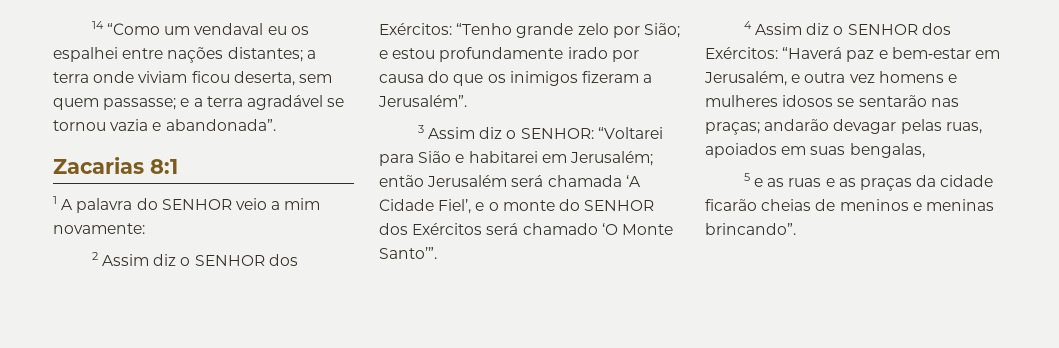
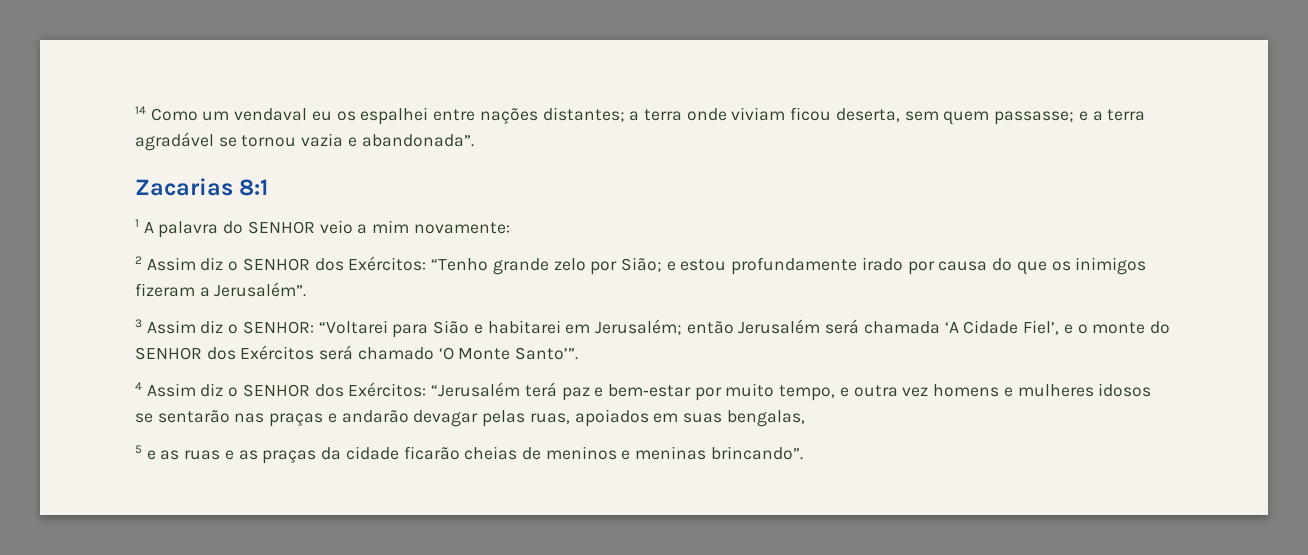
- 14 “Como um vendaval eu os espalhei entre nações distantes; a terra onde viviam ficou deserta, sem quem passasse; e a terra agradável se tornou vazia e abandonada”.
+ 14 Como um vendaval eu os espalhei entre nações distantes; a terra onde viviam ficou deserta, sem quem passasse; e a terra agradável se tornou vazia e abandonada”.
- 4 Assim diz o SENHOR dos Exércitos: “Haverá paz e bem‑estar em Jerusalém, e outra vez homens e mulheres idosos se sentarão nas praças; andarão devagar pelas ruas, apoiados em suas bengalas,
+ 4 Assim diz o SENHOR dos Exércitos: “Jerusalém terá paz e bem‑estar por muito tempo, e outra vez homens e mulheres idosos se sentarão nas praças e andarão devagar pelas ruas, apoiados em suas bengalas,

